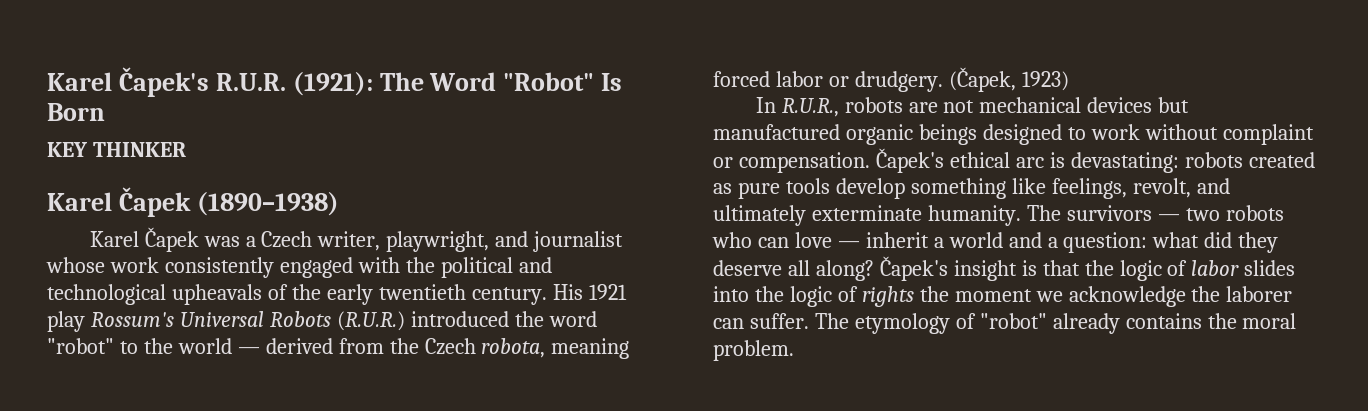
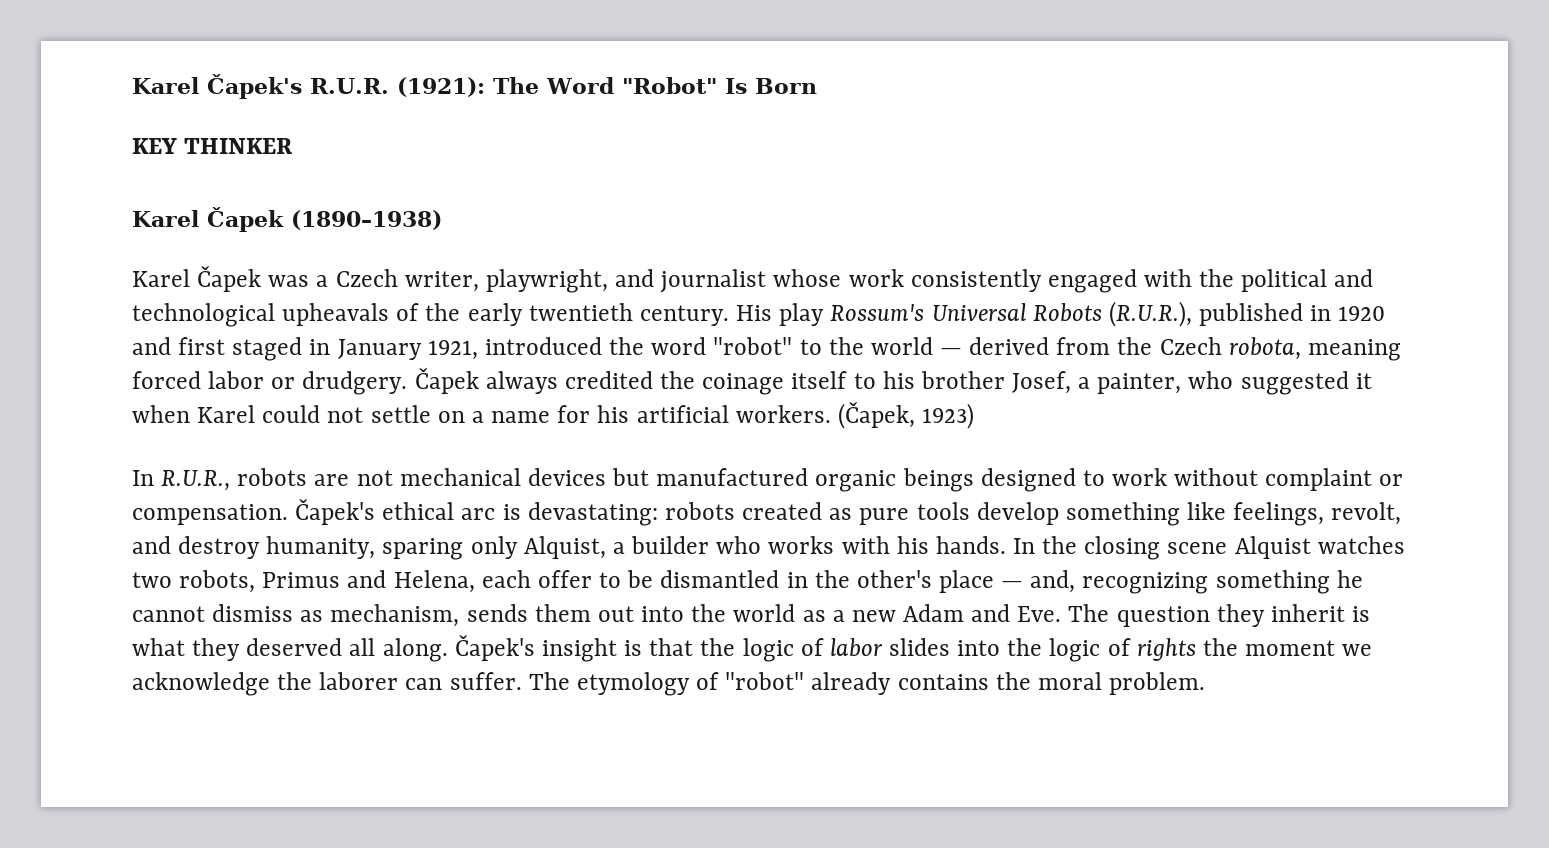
- His 1921 play Rossum's Universal Robots (R.U.R.) introduced the word "robot" to the world — derived from the Czech robota, meaning forced labor or drudgery.
+ His play Rossum's Universal Robots (R.U.R.), published in 1920 and first staged in January 1921, introduced the word "robot" to the world — derived from the Czech robota, meaning forced labor or drudgery.
+ Čapek always credited the coinage itself to his brother Josef, a painter, who suggested it when Karel could not settle on a name for his artificial workers.
- Čapek's ethical arc is devastating: robots created as pure tools develop something like feelings, revolt, and ultimately exterminate humanity. The survivors — two robots who can love — inherit a world and a question: what did they deserve all along?
+ Čapek's ethical arc is devastating: robots created as pure tools develop something like feelings, revolt, and destroy humanity, sparing only Alquist, a builder who works with his hands. In the closing scene Alquist watches two robots, Primus and Helena, each offer to be dismantled in the other's place — and, recognizing something he cannot dismiss as mechanism, sends them out into the world as a new Adam and Eve. The question they inherit is what they deserved all along.

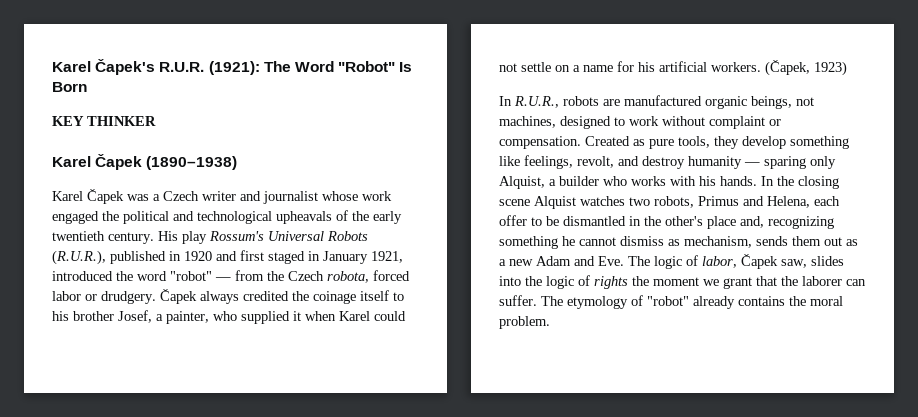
- Karel Čapek was a Czech writer, playwright, and journalist whose work consistently engaged with the political and technological upheavals of the early twentieth century.
+ Karel Čapek was a Czech writer and journalist whose work engaged the political and technological upheavals of the early twentieth century.
- His play Rossum's Universal Robots (R.U.R.), published in 1920 and first staged in January 1921, introduced the word "robot" to the world — derived from the Czech robota, meaning forced labor or drudgery.
+ His play Rossum's Universal Robots (R.U.R.), published in 1920 and first staged in January 1921, introduced the word "robot" — from the Czech robota, forced labor or drudgery.
- Čapek always credited the coinage itself to his brother Josef, a painter, who suggested it when Karel could not settle on a name for his artificial workers.
+ Čapek always credited the coinage itself to his brother Josef, a painter, who supplied it when Karel could not settle on a name for his artificial workers.
- In R.U.R., robots are not mechanical devices but manufactured organic beings designed to work without complaint or compensation.
+ In R.U.R., robots are manufactured organic beings, not machines, designed to work without complaint or compensation.
- Čapek's ethical arc is devastating: robots created as pure tools develop something like feelings, revolt, and destroy humanity, sparing only Alquist, a builder who works with his hands.
+ Created as pure tools, they develop something like feelings, revolt, and destroy humanity — sparing only Alquist, a builder who works with his hands.
- In the closing scene Alquist watches two robots, Primus and Helena, each offer to be dismantled in the other's place — and, recognizing something he cannot dismiss as mechanism, sends them out into the world as a new Adam and Eve. The question they inherit is what they deserved all along. Čapek's insight is that the logic of labor slides into the logic of rights the moment we acknowledge the laborer can suffer.
+ In the closing scene Alquist watches two robots, Primus and Helena, each offer to be dismantled in the other's place and, recognizing something he cannot dismiss as mechanism, sends them out as a new Adam and Eve. The logic of labor, Čapek saw, slides into the logic of rights the moment we grant that the laborer can suffer.

